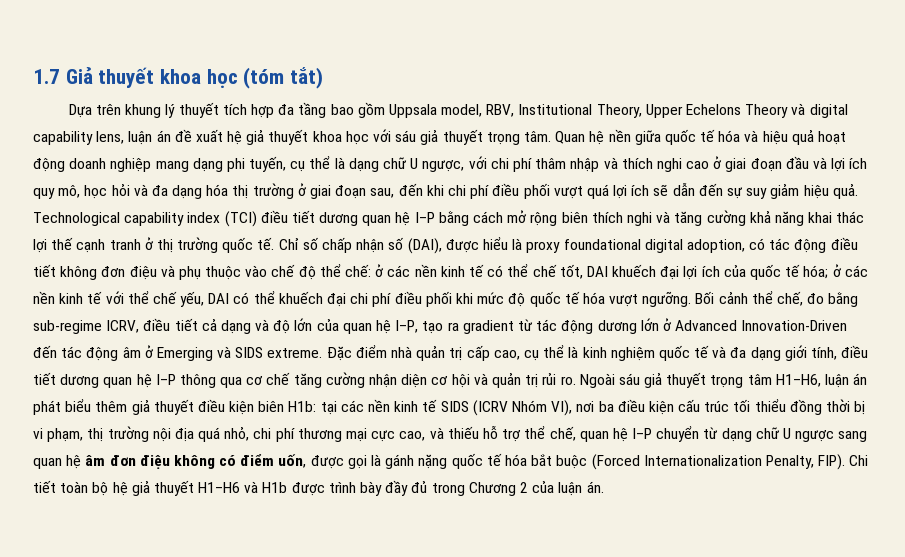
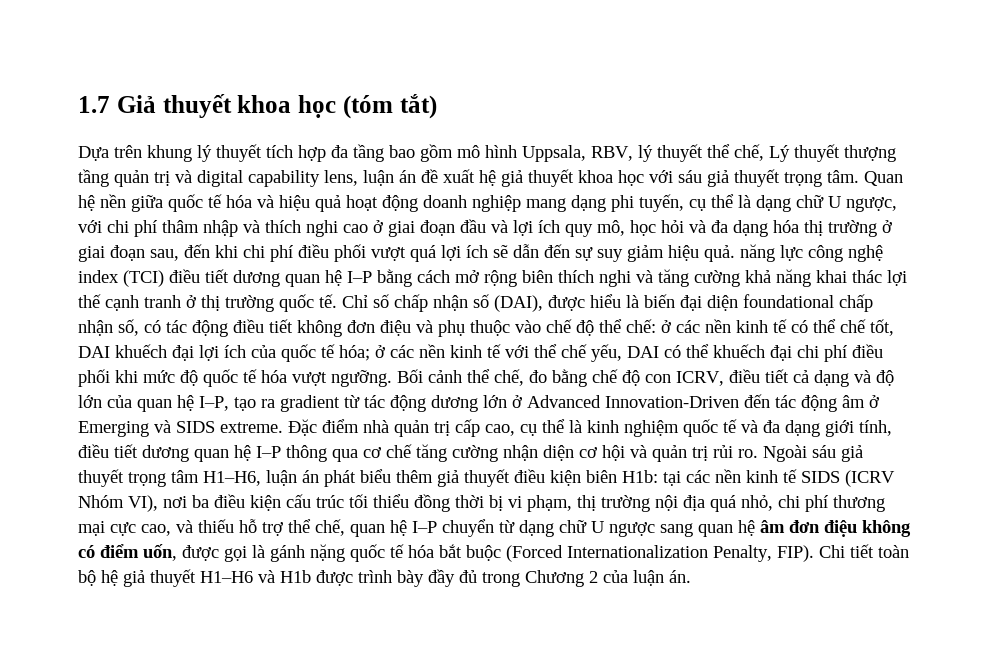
- Dựa trên khung lý thuyết tích hợp đa tầng bao gồm Uppsala model, RBV, Institutional Theory, Upper Echelons Theory và digital capability lens, luận án đề xuất hệ giả thuyết khoa học với sáu giả thuyết trọng tâm.
+ Dựa trên khung lý thuyết tích hợp đa tầng bao gồm mô hình Uppsala, RBV, lý thuyết thể chế, Lý thuyết thượng tầng quản trị và digital capability lens, luận án đề xuất hệ giả thuyết khoa học với sáu giả thuyết trọng tâm.
- Quan hệ nền giữa quốc tế hóa và hiệu quả hoạt động doanh nghiệp mang dạng phi tuyến, cụ thể là dạng chữ U ngược, với chi phí thâm nhập và thích nghi cao ở giai đoạn đầu và lợi ích quy mô, học hỏi và đa dạng hóa thị trường ở giai đoạn sau, đến khi chi phí điều phối vượt quá lợi ích sẽ dẫn đến sự suy giảm hiệu quả. Technological capability index (TCI) điều tiết dương quan hệ I–P bằng cách mở rộng biên thích nghi và tăng cường khả năng khai thác lợi thế cạnh tranh ở thị trường quốc tế.
+ Quan hệ nền giữa quốc tế hóa và hiệu quả hoạt động doanh nghiệp mang dạng phi tuyến, cụ thể là dạng chữ U ngược, với chi phí thâm nhập và thích nghi cao ở giai đoạn đầu và lợi ích quy mô, học hỏi và đa dạng hóa thị trường ở giai đoạn sau, đến khi chi phí điều phối vượt quá lợi ích sẽ dẫn đến sự suy giảm hiệu quả. năng lực công nghệ index (TCI) điều tiết dương quan hệ I–P bằng cách mở rộng biên thích nghi và tăng cường khả năng khai thác lợi thế cạnh tranh ở thị trường quốc tế.
- Chỉ số chấp nhận số (DAI), được hiểu là proxy foundational digital adoption, có tác động điều tiết không đơn điệu và phụ thuộc vào chế độ thể chế:
+ Chỉ số chấp nhận số (DAI), được hiểu là biến đại diện foundational chấp nhận số, có tác động điều tiết không đơn điệu và phụ thuộc vào chế độ thể chế:
- Bối cảnh thể chế, đo bằng sub-regime ICRV, điều tiết cả dạng và độ lớn của quan hệ I–P, tạo ra gradient từ tác động dương lớn ở Advanced Innovation-Driven đến tác động âm ở Emerging và SIDS extreme.
+ Bối cảnh thể chế, đo bằng chế độ con ICRV, điều tiết cả dạng và độ lớn của quan hệ I–P, tạo ra gradient từ tác động dương lớn ở Advanced Innovation-Driven đến tác động âm ở Emerging và SIDS extreme.

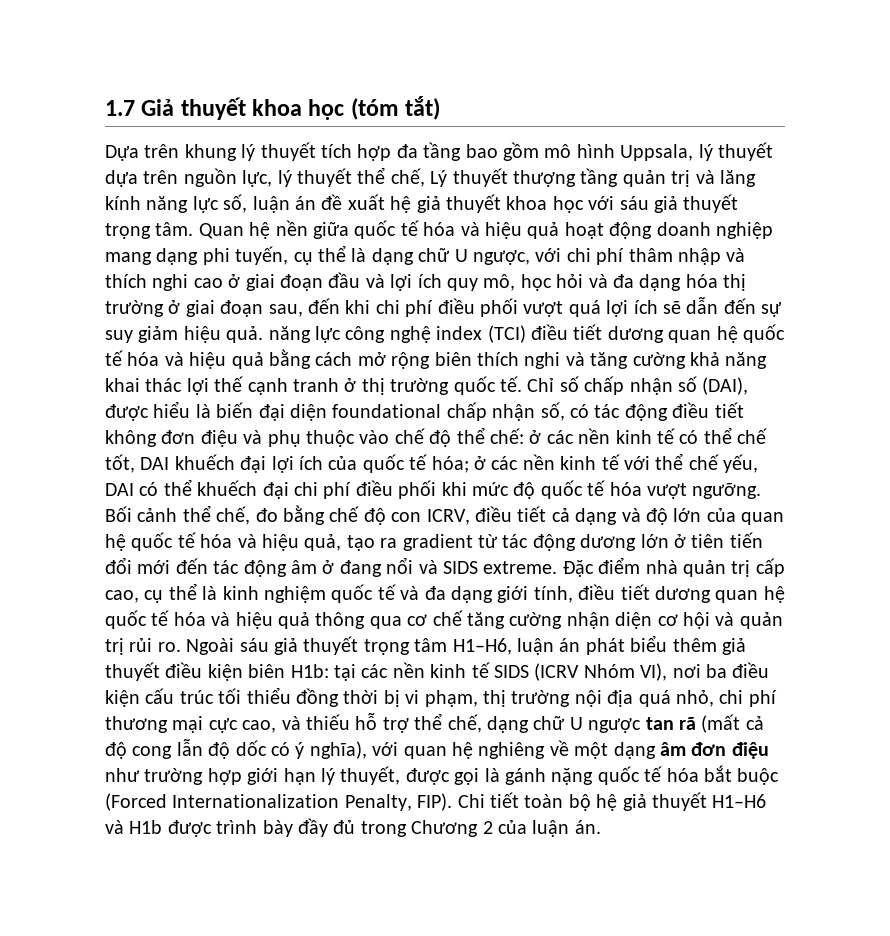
- Dựa trên khung lý thuyết tích hợp đa tầng bao gồm mô hình Uppsala, RBV, lý thuyết thể chế, Lý thuyết thượng tầng quản trị và digital capability lens, luận án đề xuất hệ giả thuyết khoa học với sáu giả thuyết trọng tâm.
+ Dựa trên khung lý thuyết tích hợp đa tầng bao gồm mô hình Uppsala, lý thuyết dựa trên nguồn lực, lý thuyết thể chế, Lý thuyết thượng tầng quản trị và lăng kính năng lực số, luận án đề xuất hệ giả thuyết khoa học với sáu giả thuyết trọng tâm.
- Quan hệ nền giữa quốc tế hóa và hiệu quả hoạt động doanh nghiệp mang dạng phi tuyến, cụ thể là dạng chữ U ngược, với chi phí thâm nhập và thích nghi cao ở giai đoạn đầu và lợi ích quy mô, học hỏi và đa dạng hóa thị trường ở giai đoạn sau, đến khi chi phí điều phối vượt quá lợi ích sẽ dẫn đến sự suy giảm hiệu quả. năng lực công nghệ index (TCI) điều tiết dương quan hệ I–P bằng cách mở rộng biên thích nghi và tăng cường khả năng khai thác lợi thế cạnh tranh ở thị trường quốc tế.
+ Quan hệ nền giữa quốc tế hóa và hiệu quả hoạt động doanh nghiệp mang dạng phi tuyến, cụ thể là dạng chữ U ngược, với chi phí thâm nhập và thích nghi cao ở giai đoạn đầu và lợi ích quy mô, học hỏi và đa dạng hóa thị trường ở giai đoạn sau, đến khi chi phí điều phối vượt quá lợi ích sẽ dẫn đến sự suy giảm hiệu quả. năng lực công nghệ index (TCI) điều tiết dương quan hệ quốc tế hóa và hiệu quả bằng cách mở rộng biên thích nghi và tăng cường khả năng khai thác lợi thế cạnh tranh ở thị trường quốc tế.
- Bối cảnh thể chế, đo bằng chế độ con ICRV, điều tiết cả dạng và độ lớn của quan hệ I–P, tạo ra gradient từ tác động dương lớn ở Advanced Innovation-Driven đến tác động âm ở Emerging và SIDS extreme.
+ Bối cảnh thể chế, đo bằng chế độ con ICRV, điều tiết cả dạng và độ lớn của quan hệ quốc tế hóa và hiệu quả, tạo ra gradient từ tác động dương lớn ở tiên tiến đổi mới đến tác động âm ở đang nổi và SIDS extreme.
- Đặc điểm nhà quản trị cấp cao, cụ thể là kinh nghiệm quốc tế và đa dạng giới tính, điều tiết dương quan hệ I–P thông qua cơ chế tăng cường nhận diện cơ hội và quản trị rủi ro.
+ Đặc điểm nhà quản trị cấp cao, cụ thể là kinh nghiệm quốc tế và đa dạng giới tính, điều tiết dương quan hệ quốc tế hóa và hiệu quả thông qua cơ chế tăng cường nhận diện cơ hội và quản trị rủi ro.
- tại các nền kinh tế SIDS (ICRV Nhóm VI), nơi ba điều kiện cấu trúc tối thiểu đồng thời bị vi phạm, thị trường nội địa quá nhỏ, chi phí thương mại cực cao, và thiếu hỗ trợ thể chế, quan hệ I–P chuyển từ dạng chữ U ngược sang quan hệ âm đơn điệu không có điểm uốn, được gọi là gánh nặng quốc tế hóa bắt buộc (Forced Internationalization Penalty, FIP).
+ tại các nền kinh tế SIDS (ICRV Nhóm VI), nơi ba điều kiện cấu trúc tối thiểu đồng thời bị vi phạm, thị trường nội địa quá nhỏ, chi phí thương mại cực cao, và thiếu hỗ trợ thể chế, dạng chữ U ngược tan rã (mất cả độ cong lẫn độ dốc có ý nghĩa), với quan hệ nghiêng về một dạng âm đơn điệu như trường hợp giới hạn lý thuyết, được gọi là gánh nặng quốc tế hóa bắt buộc (Forced Internationalization Penalty, FIP).

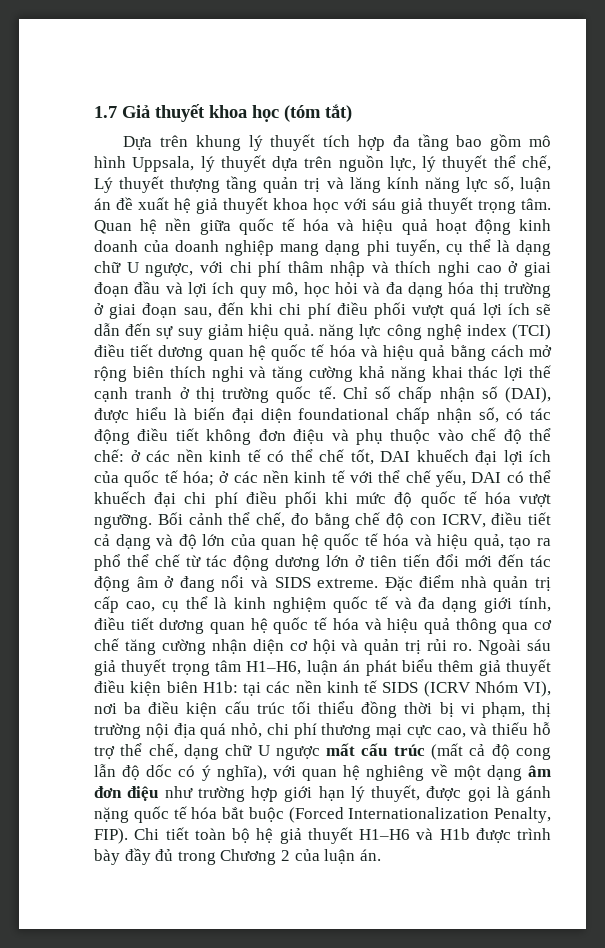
- Quan hệ nền giữa quốc tế hóa và hiệu quả hoạt động doanh nghiệp mang dạng phi tuyến, cụ thể là dạng chữ U ngược, với chi phí thâm nhập và thích nghi cao ở giai đoạn đầu và lợi ích quy mô, học hỏi và đa dạng hóa thị trường ở giai đoạn sau, đến khi chi phí điều phối vượt quá lợi ích sẽ dẫn đến sự suy giảm hiệu quả. năng lực công nghệ index (TCI) điều tiết dương quan hệ quốc tế hóa và hiệu quả bằng cách mở rộng biên thích nghi và tăng cường khả năng khai thác lợi thế cạnh tranh ở thị trường quốc tế.
+ Quan hệ nền giữa quốc tế hóa và hiệu quả hoạt động kinh doanh của doanh nghiệp mang dạng phi tuyến, cụ thể là dạng chữ U ngược, với chi phí thâm nhập và thích nghi cao ở giai đoạn đầu và lợi ích quy mô, học hỏi và đa dạng hóa thị trường ở giai đoạn sau, đến khi chi phí điều phối vượt quá lợi ích sẽ dẫn đến sự suy giảm hiệu quả. năng lực công nghệ index (TCI) điều tiết dương quan hệ quốc tế hóa và hiệu quả bằng cách mở rộng biên thích nghi và tăng cường khả năng khai thác lợi thế cạnh tranh ở thị trường quốc tế.
- Bối cảnh thể chế, đo bằng chế độ con ICRV, điều tiết cả dạng và độ lớn của quan hệ quốc tế hóa và hiệu quả, tạo ra gradient từ tác động dương lớn ở tiên tiến đổi mới đến tác động âm ở đang nổi và SIDS extreme.
+ Bối cảnh thể chế, đo bằng chế độ con ICRV, điều tiết cả dạng và độ lớn của quan hệ quốc tế hóa và hiệu quả, tạo ra phổ thể chế từ tác động dương lớn ở tiên tiến đổi mới đến tác động âm ở đang nổi và SIDS extreme.
- tại các nền kinh tế SIDS (ICRV Nhóm VI), nơi ba điều kiện cấu trúc tối thiểu đồng thời bị vi phạm, thị trường nội địa quá nhỏ, chi phí thương mại cực cao, và thiếu hỗ trợ thể chế, dạng chữ U ngược tan rã (mất cả độ cong lẫn độ dốc có ý nghĩa), với quan hệ nghiêng về một dạng âm đơn điệu như trường hợp giới hạn lý thuyết, được gọi là gánh nặng quốc tế hóa bắt buộc (Forced Internationalization Penalty, FIP).
+ tại các nền kinh tế SIDS (ICRV Nhóm VI), nơi ba điều kiện cấu trúc tối thiểu đồng thời bị vi phạm, thị trường nội địa quá nhỏ, chi phí thương mại cực cao, và thiếu hỗ trợ thể chế, dạng chữ U ngược mất cấu trúc (mất cả độ cong lẫn độ dốc có ý nghĩa), với quan hệ nghiêng về một dạng âm đơn điệu như trường hợp giới hạn lý thuyết, được gọi là gánh nặng quốc tế hóa bắt buộc (Forced Internationalization Penalty, FIP).

